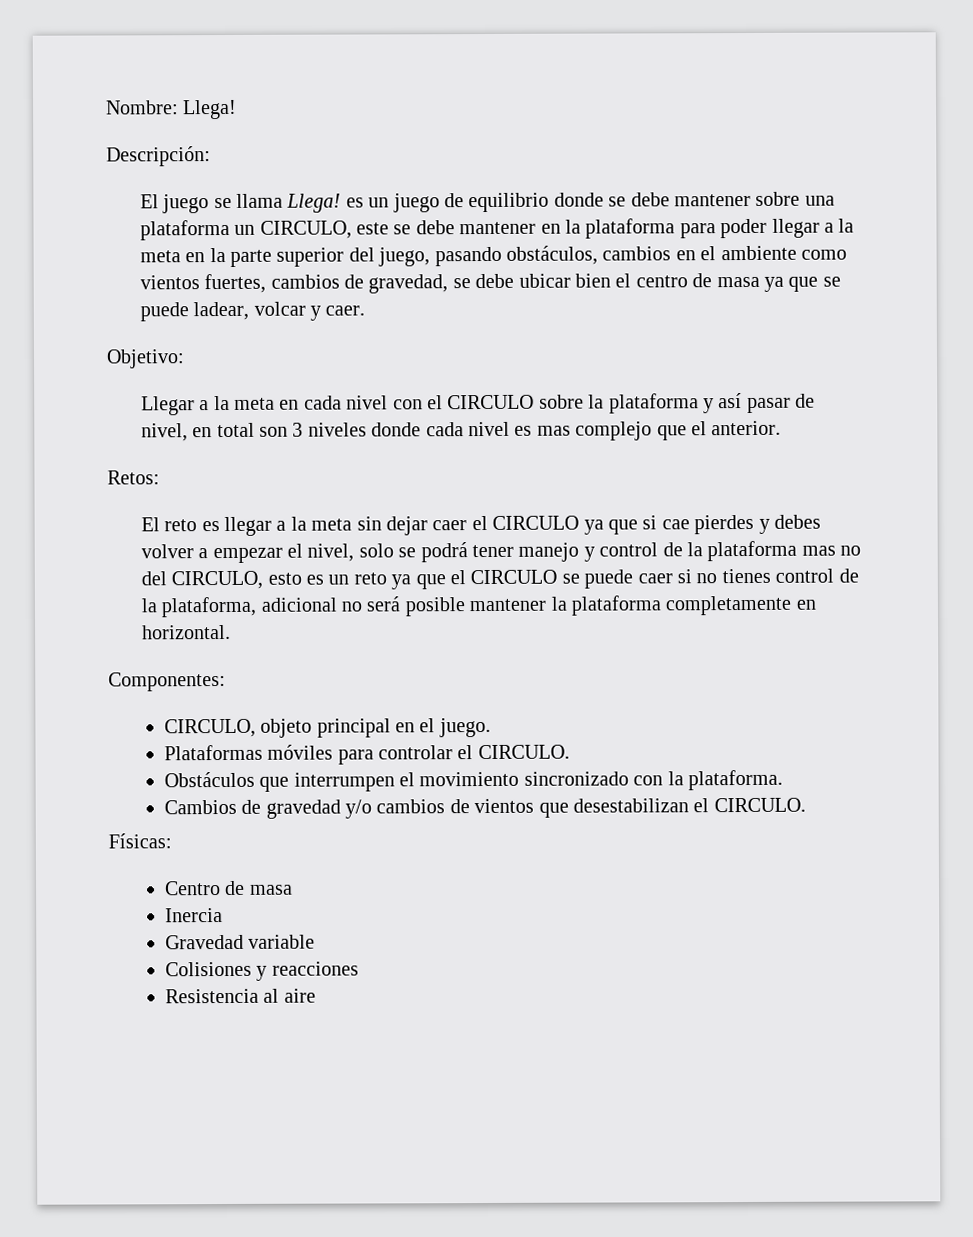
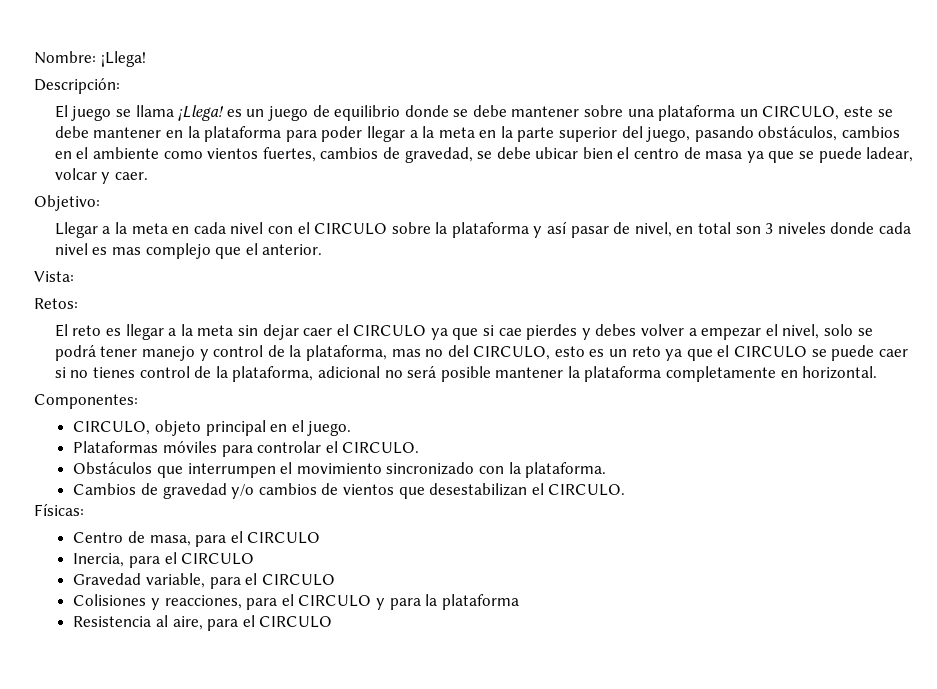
- Nombre: Llega!
+ Nombre: ¡Llega!
- El juego se llama Llega! es un juego de equilibrio donde se debe mantener sobre una plataforma un CIRCULO, este se debe mantener en la plataforma para poder llegar a la meta en la parte superior del juego, pasando obstáculos, cambios en el ambiente como vientos fuertes, cambios de gravedad, se debe ubicar bien el centro de masa ya que se puede ladear, volcar y caer.
+ El juego se llama ¡Llega! es un juego de equilibrio donde se debe mantener sobre una plataforma un CIRCULO, este se debe mantener en la plataforma para poder llegar a la meta en la parte superior del juego, pasando obstáculos, cambios en el ambiente como vientos fuertes, cambios de gravedad, se debe ubicar bien el centro de masa ya que se puede ladear, volcar y caer.
+ Vista:
- El reto es llegar a la meta sin dejar caer el CIRCULO ya que si cae pierdes y debes volver a empezar el nivel, solo se podrá tener manejo y control de la plataforma mas no del CIRCULO, esto es un reto ya que el CIRCULO se puede caer si no tienes control de la plataforma, adicional no será posible mantener la plataforma completamente en horizontal.
+ El reto es llegar a la meta sin dejar caer el CIRCULO ya que si cae pierdes y debes volver a empezar el nivel, solo se podrá tener manejo y control de la plataforma, mas no del CIRCULO, esto es un reto ya que el CIRCULO se puede caer si no tienes control de la plataforma, adicional no será posible mantener la plataforma completamente en horizontal.
- Centro de masa
- Inercia
- Gravedad variable
- Colisiones y reacciones
- Resistencia al aire
+ Centro de masa, para el CIRCULO
+ Inercia, para el CIRCULO
+ Gravedad variable, para el CIRCULO
+ Colisiones y reacciones, para el CIRCULO y para la plataforma
+ Resistencia al aire, para el CIRCULO

